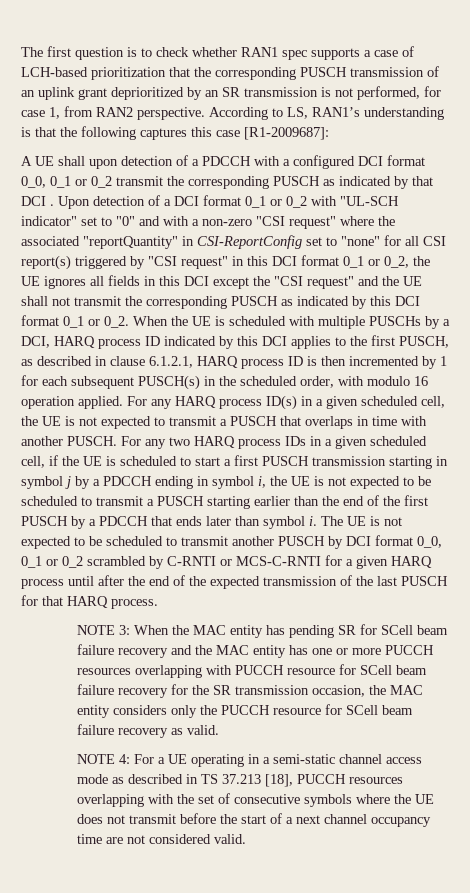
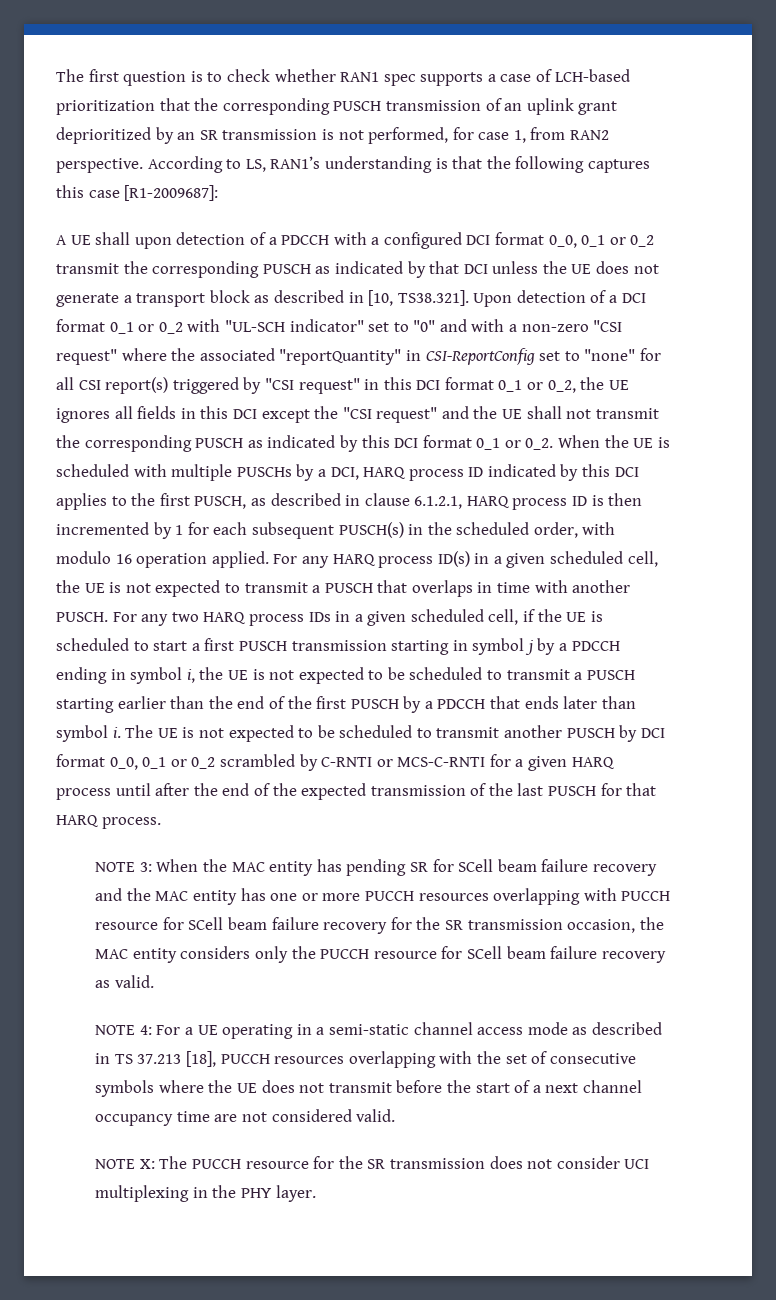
- A UE shall upon detection of a PDCCH with a configured DCI format 0_0, 0_1 or 0_2 transmit the corresponding PUSCH as indicated by that DCI . Upon detection of a DCI format 0_1 or 0_2 with "UL-SCH indicator" set to "0" and with a non-zero "CSI request" where the associated "reportQuantity" in CSI-ReportConfig set to "none" for all CSI report(s) triggered by "CSI request" in this DCI format 0_1 or 0_2, the UE ignores all fields in this DCI except the "CSI request" and the UE shall not transmit the corresponding PUSCH as indicated by this DCI format 0_1 or 0_2.
+ A UE shall upon detection of a PDCCH with a configured DCI format 0_0, 0_1 or 0_2 transmit the corresponding PUSCH as indicated by that DCI unless the UE does not generate a transport block as described in [10, TS38.321]. Upon detection of a DCI format 0_1 or 0_2 with "UL-SCH indicator" set to "0" and with a non-zero "CSI request" where the associated "reportQuantity" in CSI-ReportConfig set to "none" for all CSI report(s) triggered by "CSI request" in this DCI format 0_1 or 0_2, the UE ignores all fields in this DCI except the "CSI request" and the UE shall not transmit the corresponding PUSCH as indicated by this DCI format 0_1 or 0_2.
+ NOTE X: The PUCCH resource for the SR transmission does not consider UCI multiplexing in the PHY layer.

